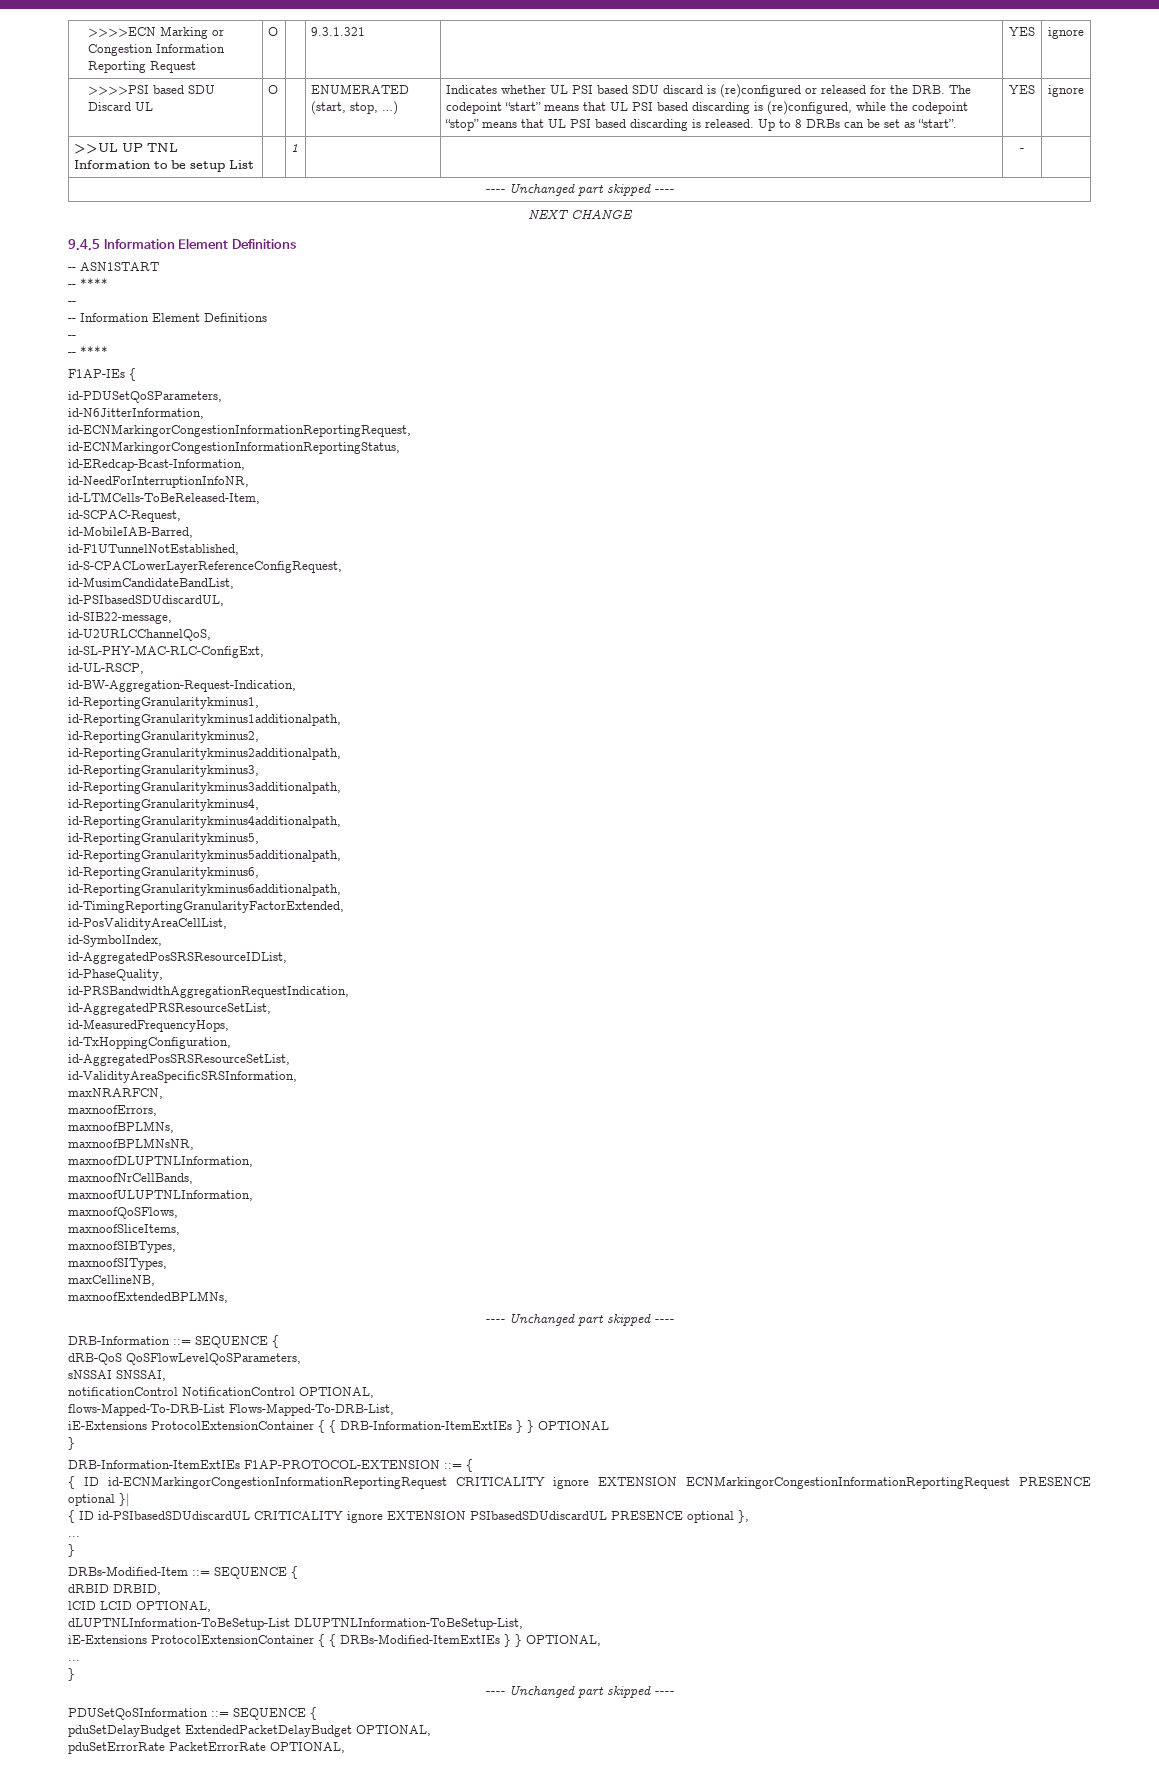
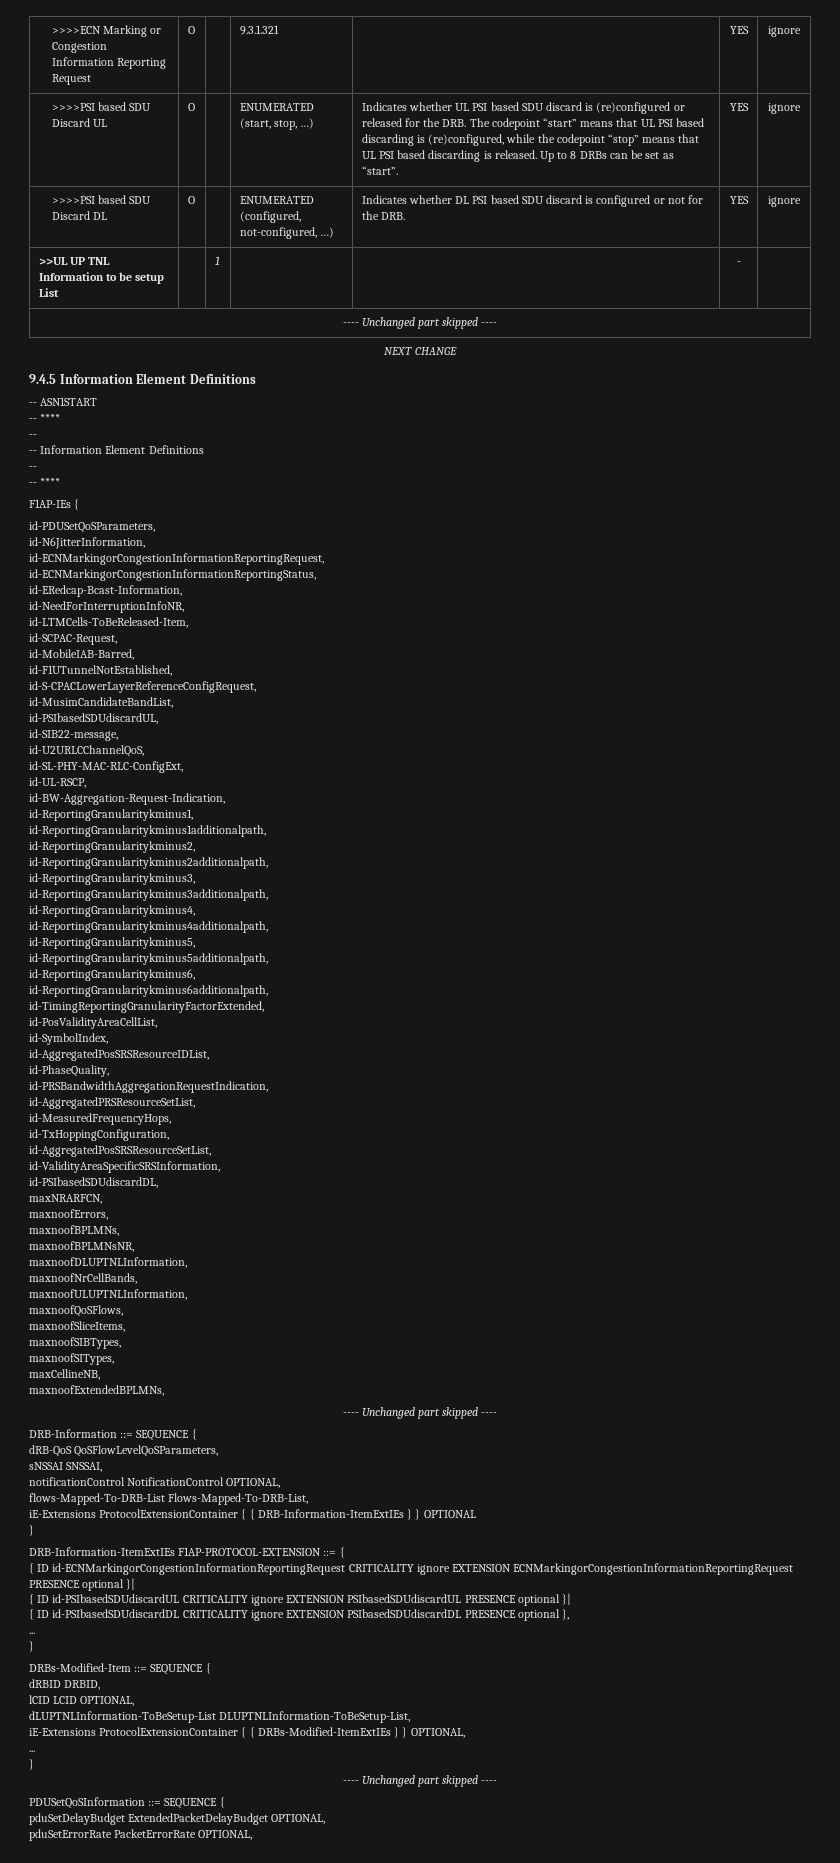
+ >>>>PSI based SDU Discard DL | O | | ENUMERATED (configured, not-configured, …) | Indicates whether DL PSI based SDU discard is configured or not for the DRB. | YES | ignore
+ id-PSIbasedSDUdiscardDL,
- { ID id-PSIbasedSDUdiscardUL CRITICALITY ignore EXTENSION PSIbasedSDUdiscardUL PRESENCE optional },
+ { ID id-PSIbasedSDUdiscardUL CRITICALITY ignore EXTENSION PSIbasedSDUdiscardUL PRESENCE optional }|
+ { ID id-PSIbasedSDUdiscardDL CRITICALITY ignore EXTENSION PSIbasedSDUdiscardDL PRESENCE optional },

